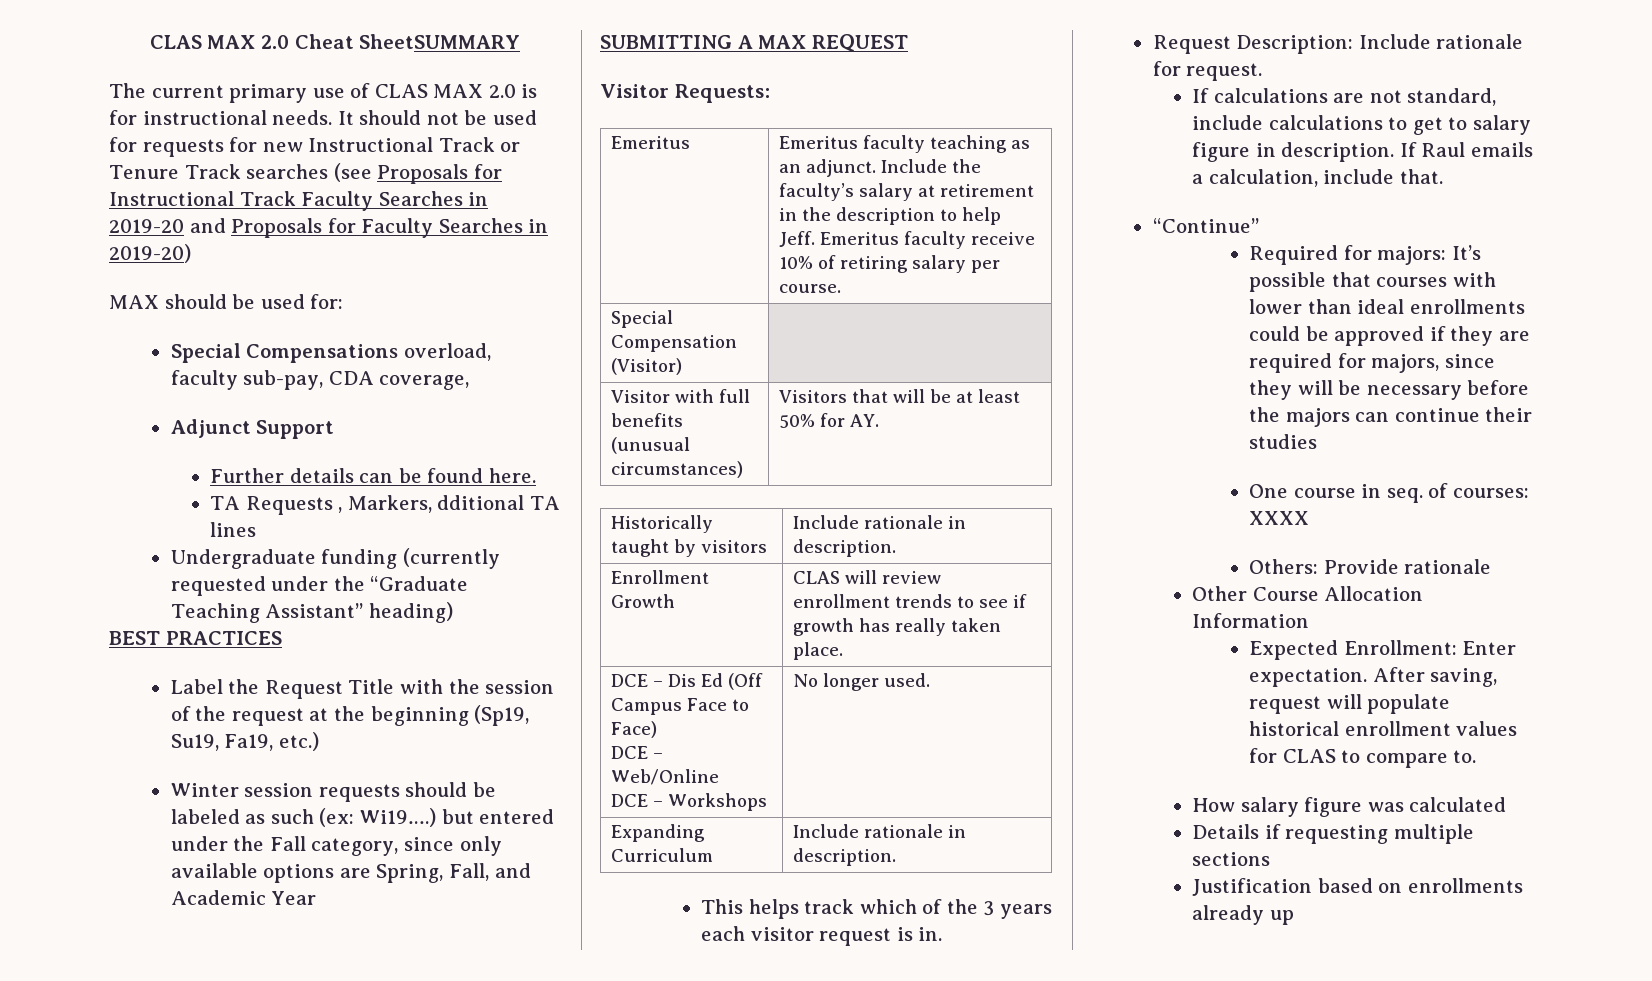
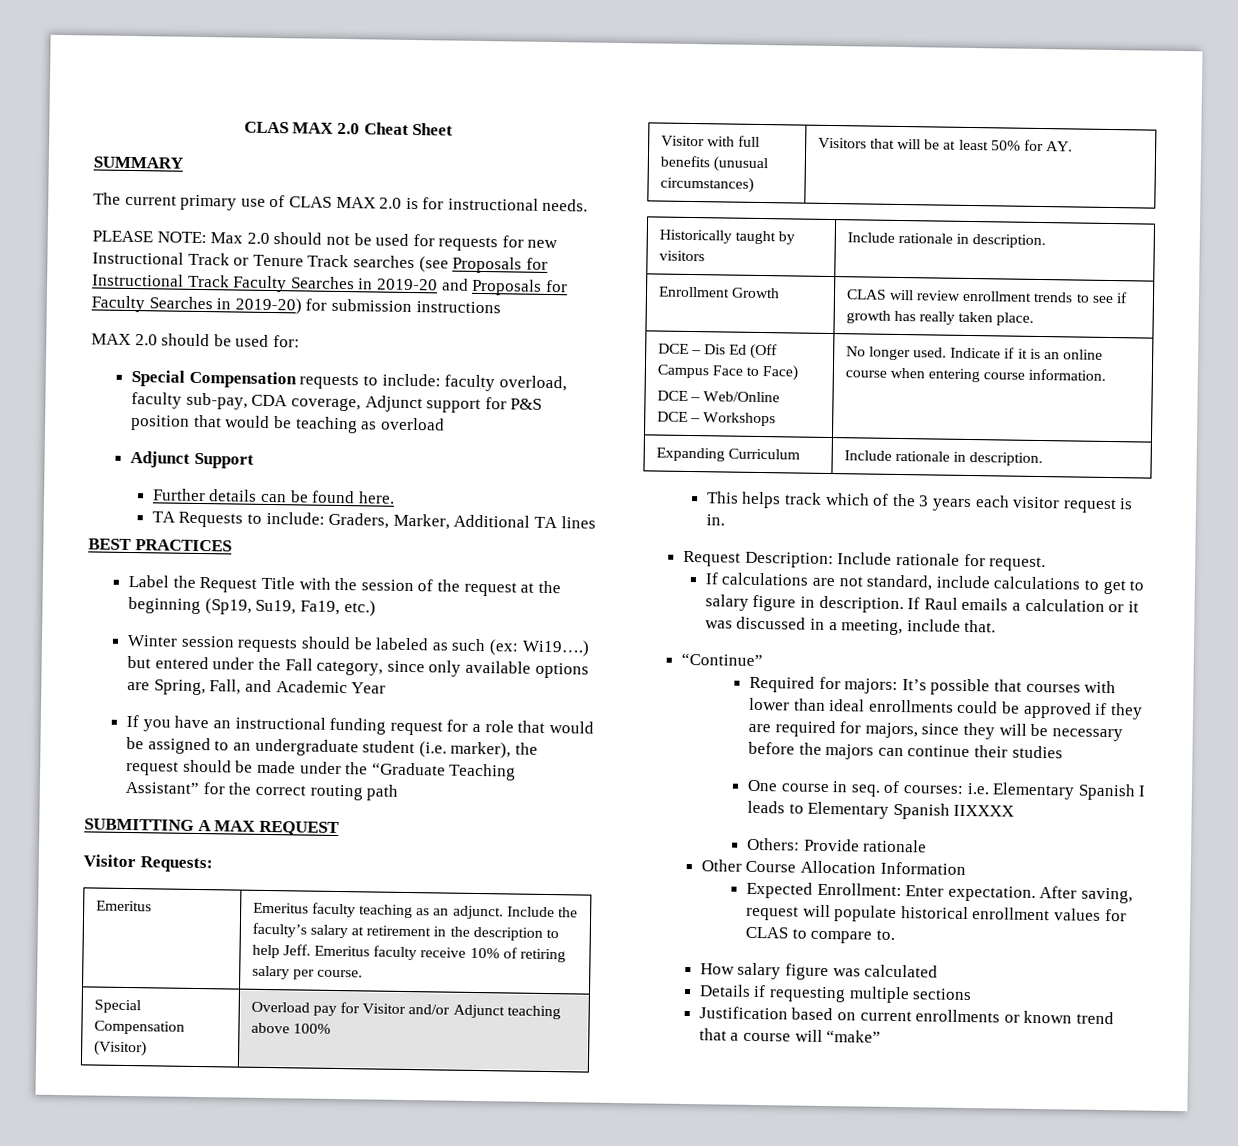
- CLAS MAX 2.0 Cheat SheetSUMMARY
+ CLAS MAX 2.0 Cheat Sheet
+ SUMMARY
- The current primary use of CLAS MAX 2.0 is for instructional needs. It should not be used for requests for new Instructional Track or Tenure Track searches (see Proposals for Instructional Track Faculty Searches in 2019-20 and Proposals for Faculty Searches in 2019-20)
- MAX should be used for:
+ The current primary use of CLAS MAX 2.0 is for instructional needs.
+ PLEASE NOTE: Max 2.0 should not be used for requests for new Instructional Track or Tenure Track searches (see Proposals for Instructional Track Faculty Searches in 2019-20 and Proposals for Faculty Searches in 2019-20) for submission instructions
+ MAX 2.0 should be used for:
- Special Compensations overload, faculty sub-pay, CDA coverage,
+ Special Compensation requests to include: faculty overload, faculty sub-pay, CDA coverage, Adjunct support for P&S position that would be teaching as overload
- TA Requests , Markers, dditional TA lines
- Undergraduate funding (currently requested under the “Graduate Teaching Assistant” heading)
+ TA Requests to include: Graders, Marker, Additional TA lines
+ If you have an instructional funding request for a role that would be assigned to an undergraduate student (i.e. marker), the request should be made under the “Graduate Teaching Assistant” for the correct routing path
- Special Compensation (Visitor) |
+ Special Compensation (Visitor) | Overload pay for Visitor and/or Adjunct teaching above 100%
  DCE – Dis Ed (Off Campus Face to Face)
  DCE – Web/Online
- DCE – Workshops | No longer used.
+ DCE – Workshops | No longer used. Indicate if it is an online course when entering course information.
- If Raul emails a calculation, include that.
+ If Raul emails a calculation or it was discussed in a meeting, include that.
- One course in seq. of courses: XXXX
+ One course in seq. of courses: i.e. Elementary Spanish I leads to Elementary Spanish IIXXXX
- Justification based on enrollments already up
+ Justification based on current enrollments or known trend that a course will “make”

